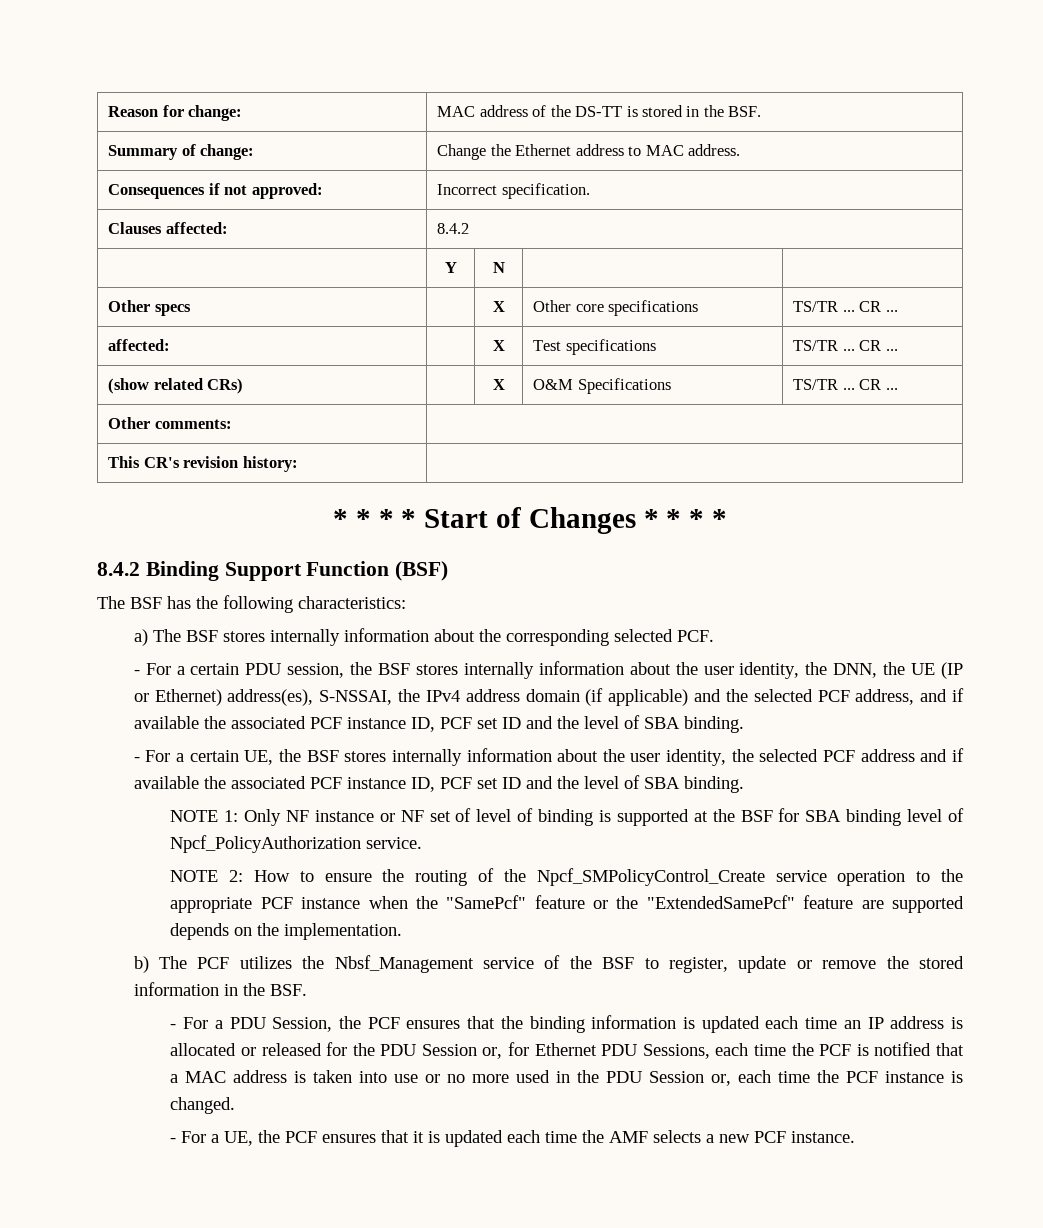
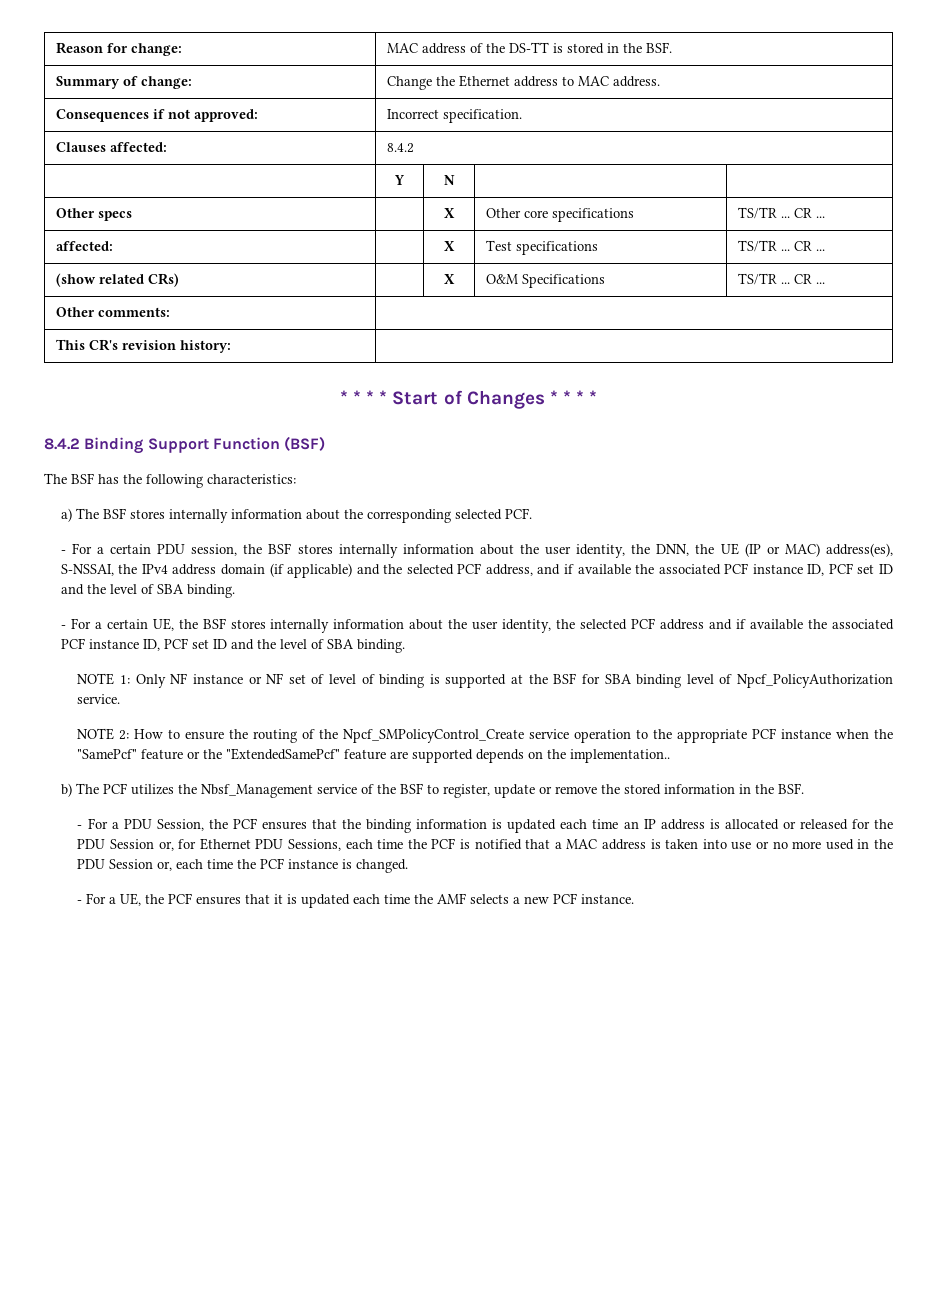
- - For a certain PDU session, the BSF stores internally information about the user identity, the DNN, the UE (IP or Ethernet) address(es), S-NSSAI, the IPv4 address domain (if applicable) and the selected PCF address, and if available the associated PCF instance ID, PCF set ID and the level of SBA binding.
+ - For a certain PDU session, the BSF stores internally information about the user identity, the DNN, the UE (IP or MAC) address(es), S-NSSAI, the IPv4 address domain (if applicable) and the selected PCF address, and if available the associated PCF instance ID, PCF set ID and the level of SBA binding.
- NOTE 2: How to ensure the routing of the Npcf_SMPolicyControl_Create service operation to the appropriate PCF instance when the "SamePcf" feature or the "ExtendedSamePcf" feature are supported depends on the implementation.
+ NOTE 2: How to ensure the routing of the Npcf_SMPolicyControl_Create service operation to the appropriate PCF instance when the "SamePcf" feature or the "ExtendedSamePcf" feature are supported depends on the implementation..

